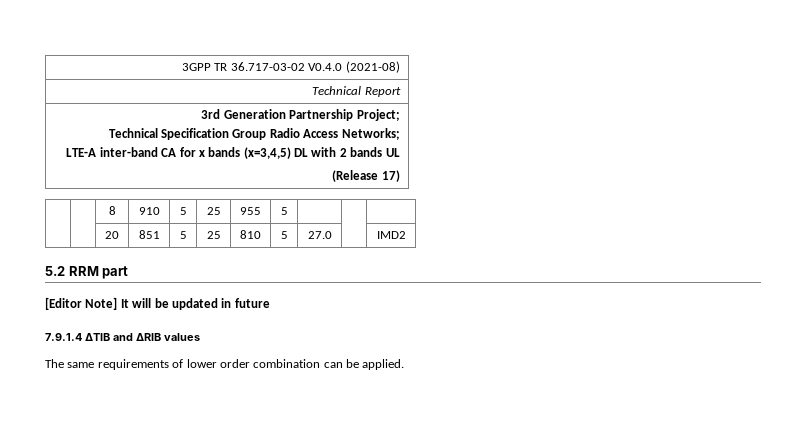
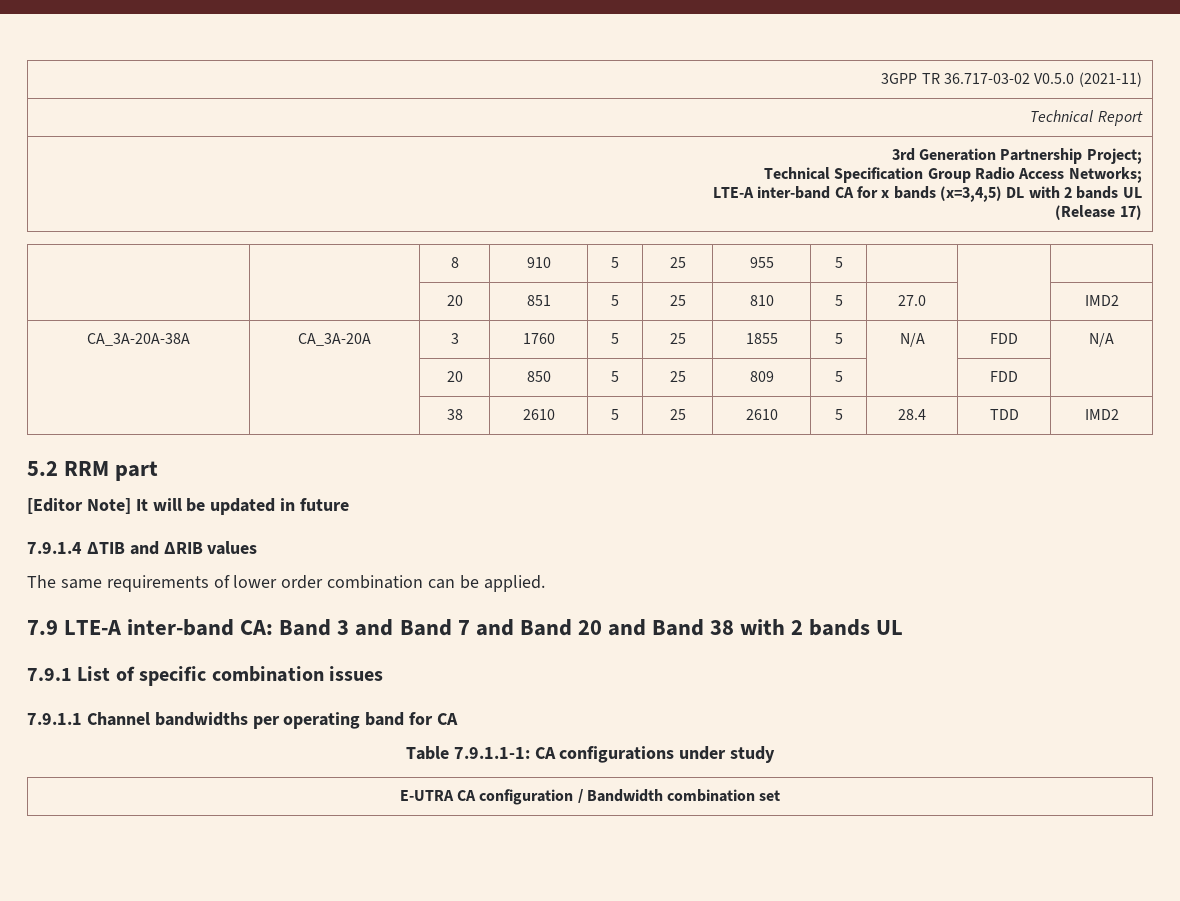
- 3GPP TR 36.717-03-02 V0.4.0 (2021-08)
+ 3GPP TR 36.717-03-02 V0.5.0 (2021-11)
+ CA_3A-20A-38A | CA_3A-20A | 3 | 1760 | 5 | 25 | 1855 | 5 | N/A | FDD | N/A
+ | | 20 | 850 | 5 | 25 | 809 | 5 | | FDD |
+ | | 38 | 2610 | 5 | 25 | 2610 | 5 | 28.4 | TDD | IMD2
+ 7.9 LTE-A inter-band CA: Band 3 and Band 7 and Band 20 and Band 38 with 2 bands UL
+ 7.9.1 List of specific combination issues
+ 7.9.1.1 Channel bandwidths per operating band for CA
+ Table 7.9.1.1-1: CA configurations under study
+ E-UTRA CA configuration / Bandwidth combination set

